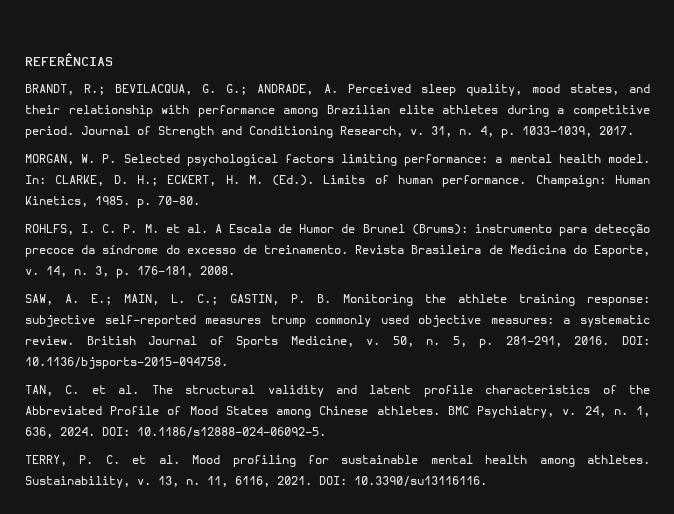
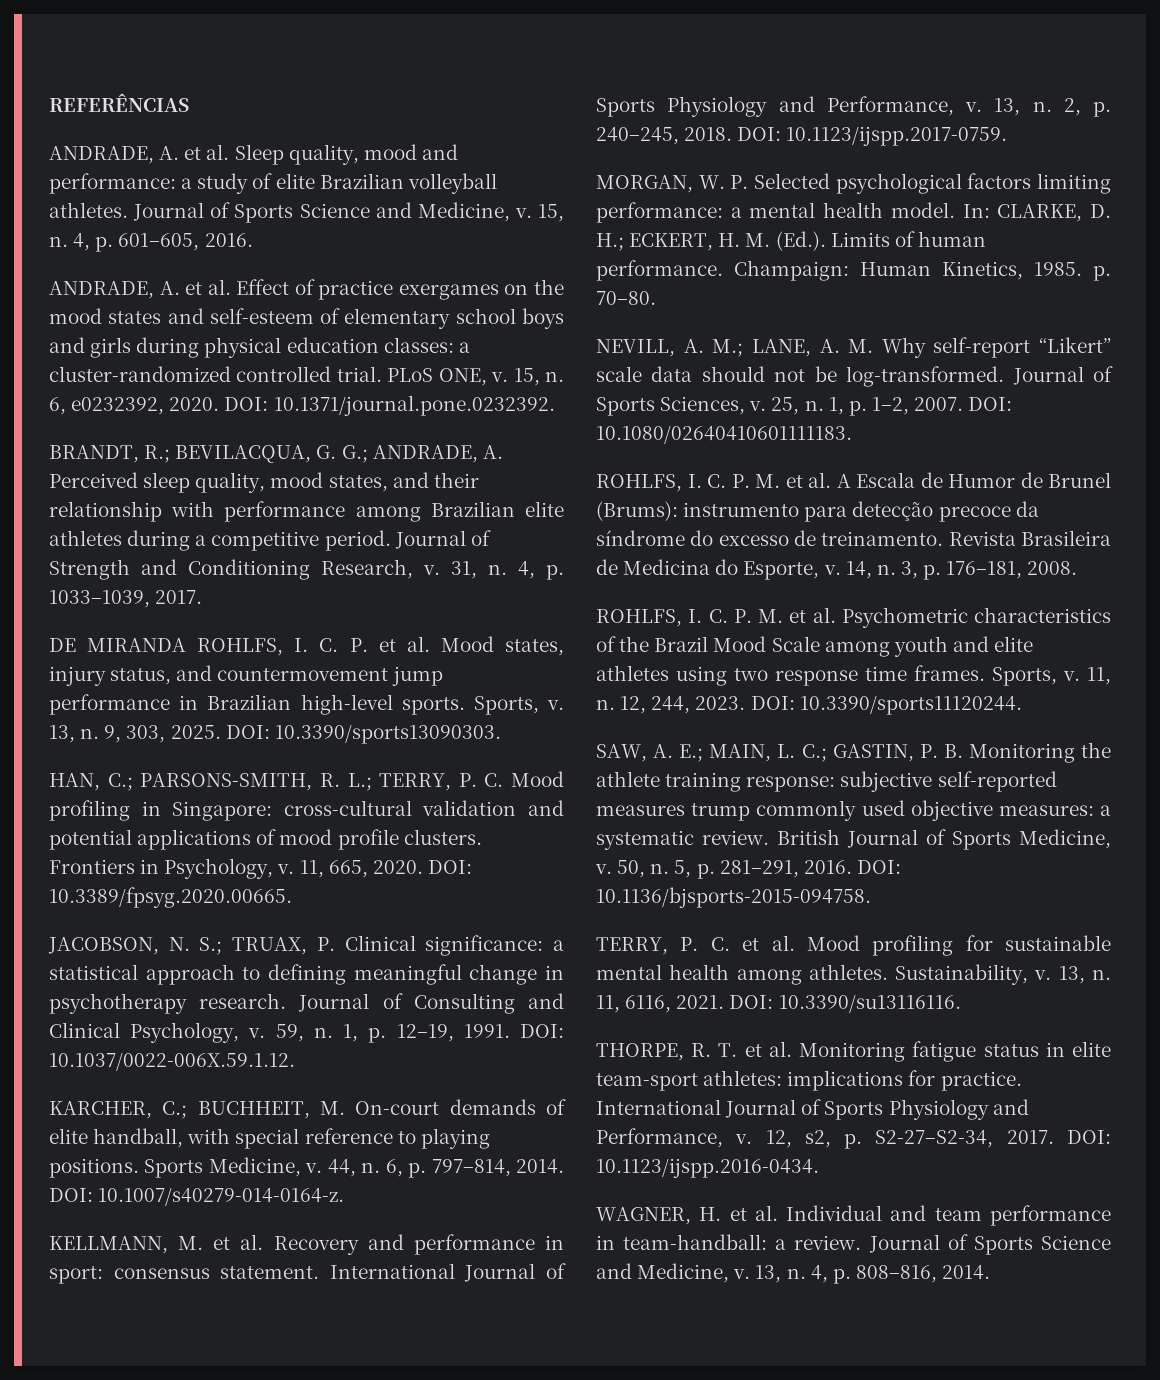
+ ANDRADE, A. et al. Sleep quality, mood and performance: a study of elite Brazilian volleyball athletes. Journal of Sports Science and Medicine, v. 15, n. 4, p. 601–605, 2016.
+ ANDRADE, A. et al. Effect of practice exergames on the mood states and self-esteem of elementary school boys and girls during physical education classes: a cluster-randomized controlled trial. PLoS ONE, v. 15, n. 6, e0232392, 2020. DOI: 10.1371/journal.pone.0232392.
+ DE MIRANDA ROHLFS, I. C. P. et al. Mood states, injury status, and countermovement jump performance in Brazilian high-level sports. Sports, v. 13, n. 9, 303, 2025. DOI: 10.3390/sports13090303.
+ HAN, C.; PARSONS-SMITH, R. L.; TERRY, P. C. Mood profiling in Singapore: cross-cultural validation and potential applications of mood profile clusters. Frontiers in Psychology, v. 11, 665, 2020. DOI: 10.3389/fpsyg.2020.00665.
+ JACOBSON, N. S.; TRUAX, P. Clinical significance: a statistical approach to defining meaningful change in psychotherapy research. Journal of Consulting and Clinical Psychology, v. 59, n. 1, p. 12–19, 1991. DOI: 10.1037/0022-006X.59.1.12.
+ KARCHER, C.; BUCHHEIT, M. On-court demands of elite handball, with special reference to playing positions. Sports Medicine, v. 44, n. 6, p. 797–814, 2014. DOI: 10.1007/s40279-014-0164-z.
+ KELLMANN, M. et al. Recovery and performance in sport: consensus statement. International Journal of Sports Physiology and Performance, v. 13, n. 2, p. 240–245, 2018. DOI: 10.1123/ijspp.2017-0759.
+ NEVILL, A. M.; LANE, A. M. Why self-report “Likert” scale data should not be log-transformed. Journal of Sports Sciences, v. 25, n. 1, p. 1–2, 2007. DOI: 10.1080/02640410601111183.
+ ROHLFS, I. C. P. M. et al. Psychometric characteristics of the Brazil Mood Scale among youth and elite athletes using two response time frames. Sports, v. 11, n. 12, 244, 2023. DOI: 10.3390/sports11120244.
- TAN, C. et al. The structural validity and latent profile characteristics of the Abbreviated Profile of Mood States among Chinese athletes. BMC Psychiatry, v. 24, n. 1, 636, 2024. DOI: 10.1186/s12888-024-06092-5.
+ THORPE, R. T. et al. Monitoring fatigue status in elite team-sport athletes: implications for practice. International Journal of Sports Physiology and Performance, v. 12, s2, p. S2-27–S2-34, 2017. DOI: 10.1123/ijspp.2016-0434.
+ WAGNER, H. et al. Individual and team performance in team-handball: a review. Journal of Sports Science and Medicine, v. 13, n. 4, p. 808–816, 2014.

